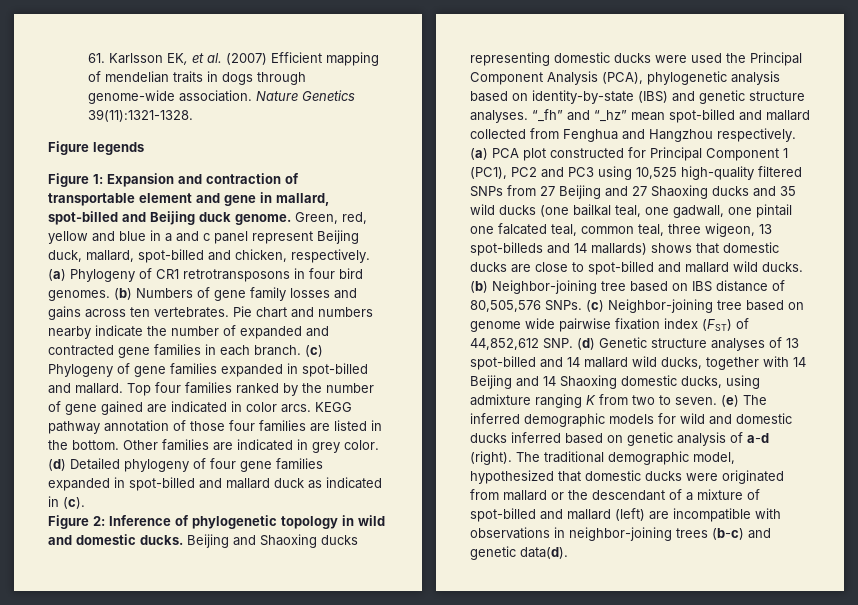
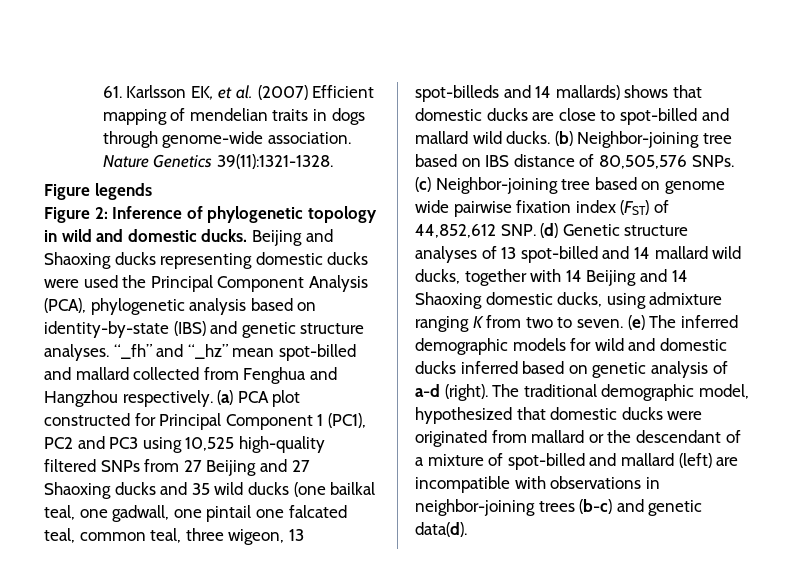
- Figure 1: Expansion and contraction of transportable element and gene in mallard, spot-billed and Beijing duck genome. Green, red, yellow and blue in a and c panel represent Beijing duck, mallard, spot-billed and chicken, respectively. (a) Phylogeny of CR1 retrotransposons in four bird genomes. (b) Numbers of gene family losses and gains across ten vertebrates. Pie chart and numbers nearby indicate the number of expanded and contracted gene families in each branch. (c) Phylogeny of gene families expanded in spot-billed and mallard. Top four families ranked by the number of gene gained are indicated in color arcs. KEGG pathway annotation of those four families are listed in the bottom. Other families are indicated in grey color. (d) Detailed phylogeny of four gene families expanded in spot-billed and mallard duck as indicated in (c).

